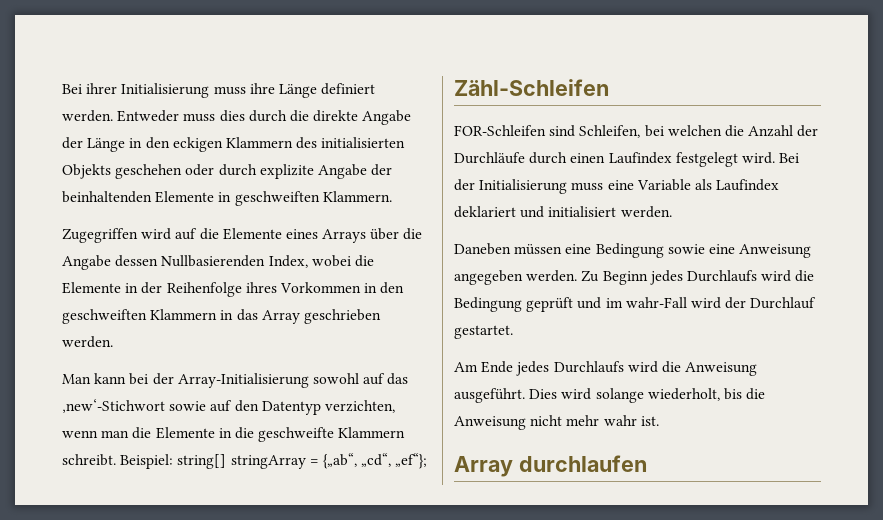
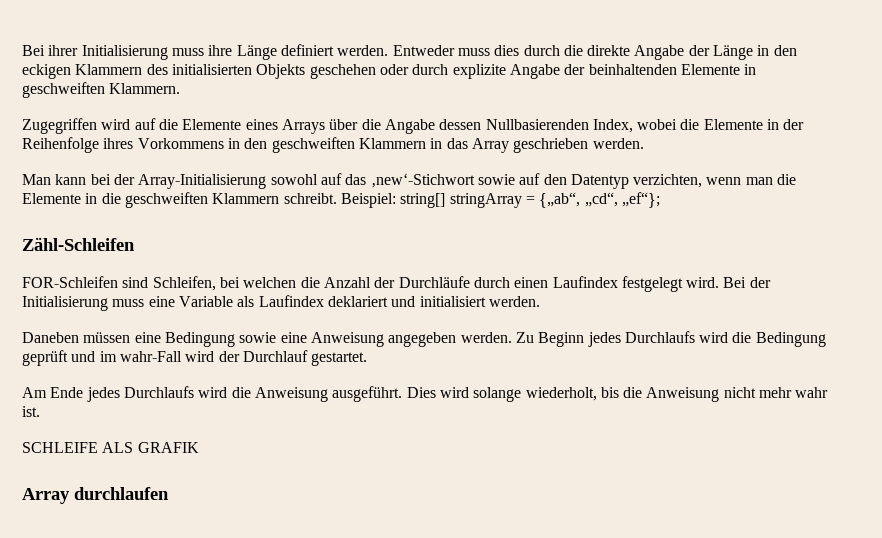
- Zugegriffen wird auf die Elemente eines Arrays über die Angabe dessen Nullbasierenden Index, wobei die Elemente in der Reihenfolge ihres Vorkommen in den geschweiften Klammern in das Array geschrieben werden.
+ Zugegriffen wird auf die Elemente eines Arrays über die Angabe dessen Nullbasierenden Index, wobei die Elemente in der Reihenfolge ihres Vorkommens in den geschweiften Klammern in das Array geschrieben werden.
- Man kann bei der Array-Initialisierung sowohl auf das ‚new‘-Stichwort sowie auf den Datentyp verzichten, wenn man die Elemente in die geschweifte Klammern schreibt.
+ Man kann bei der Array-Initialisierung sowohl auf das ‚new‘-Stichwort sowie auf den Datentyp verzichten, wenn man die Elemente in die geschweiften Klammern schreibt.
+ SCHLEIFE ALS GRAFIK

